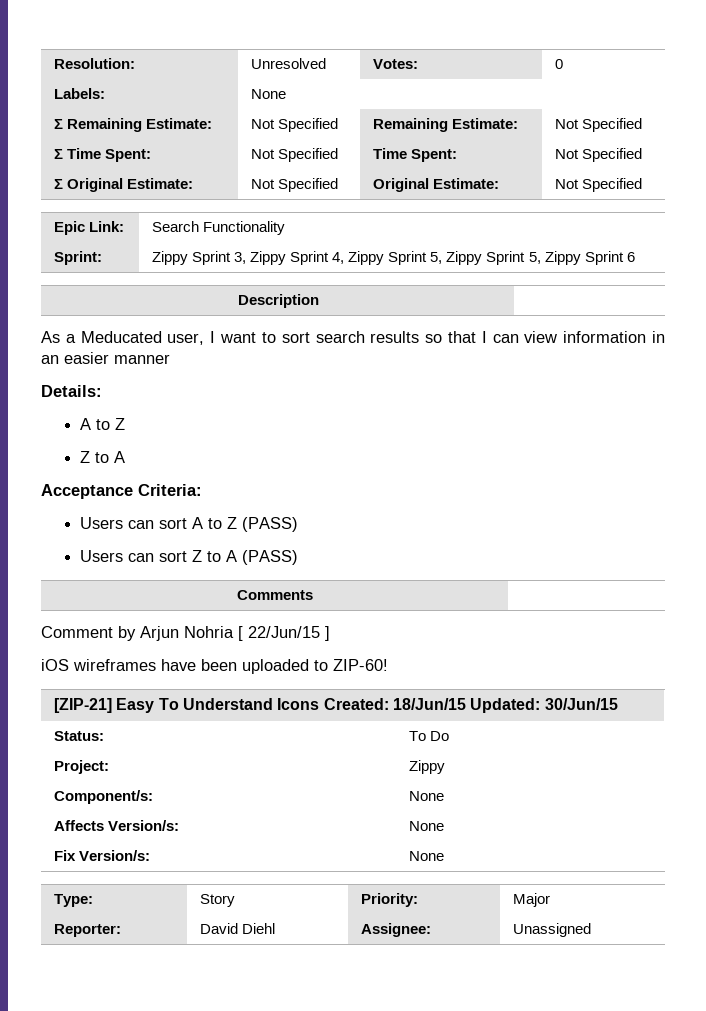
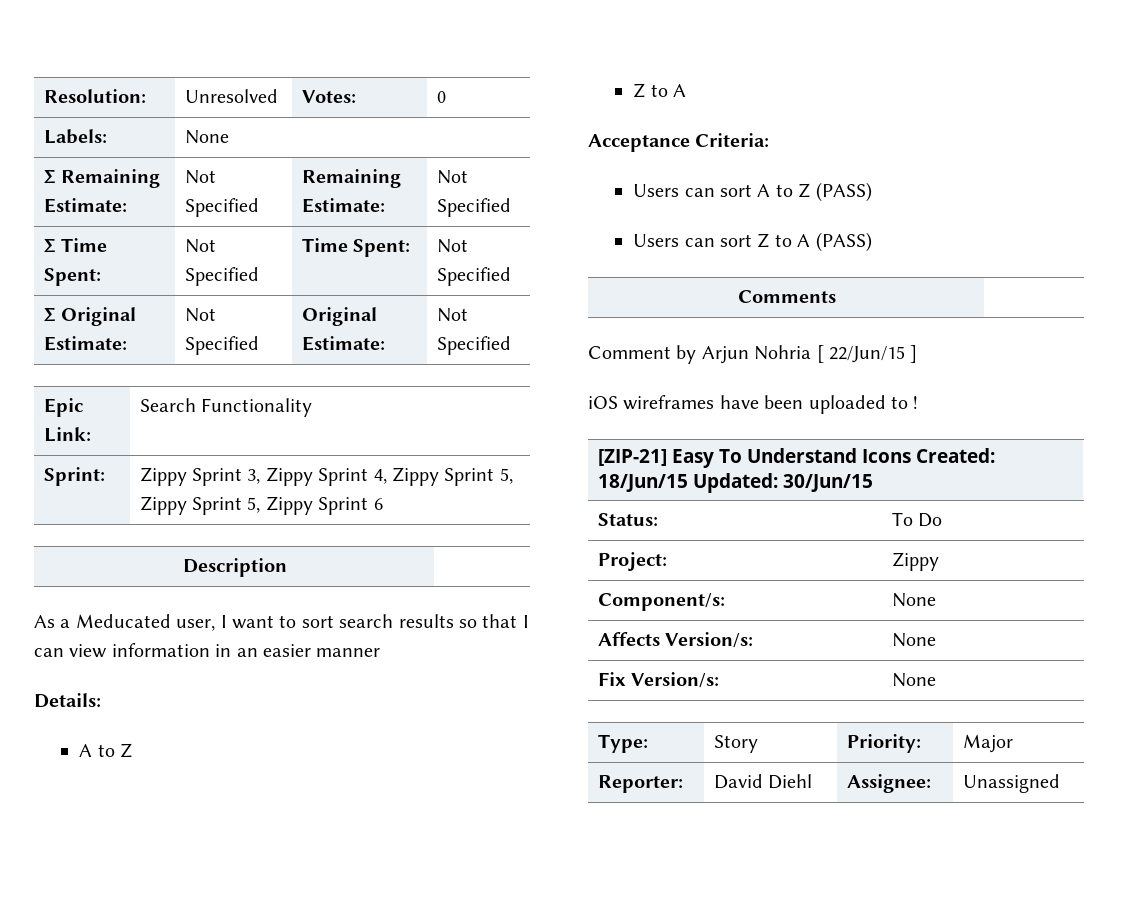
- iOS wireframes have been uploaded to ZIP-60!
+ iOS wireframes have been uploaded to !

